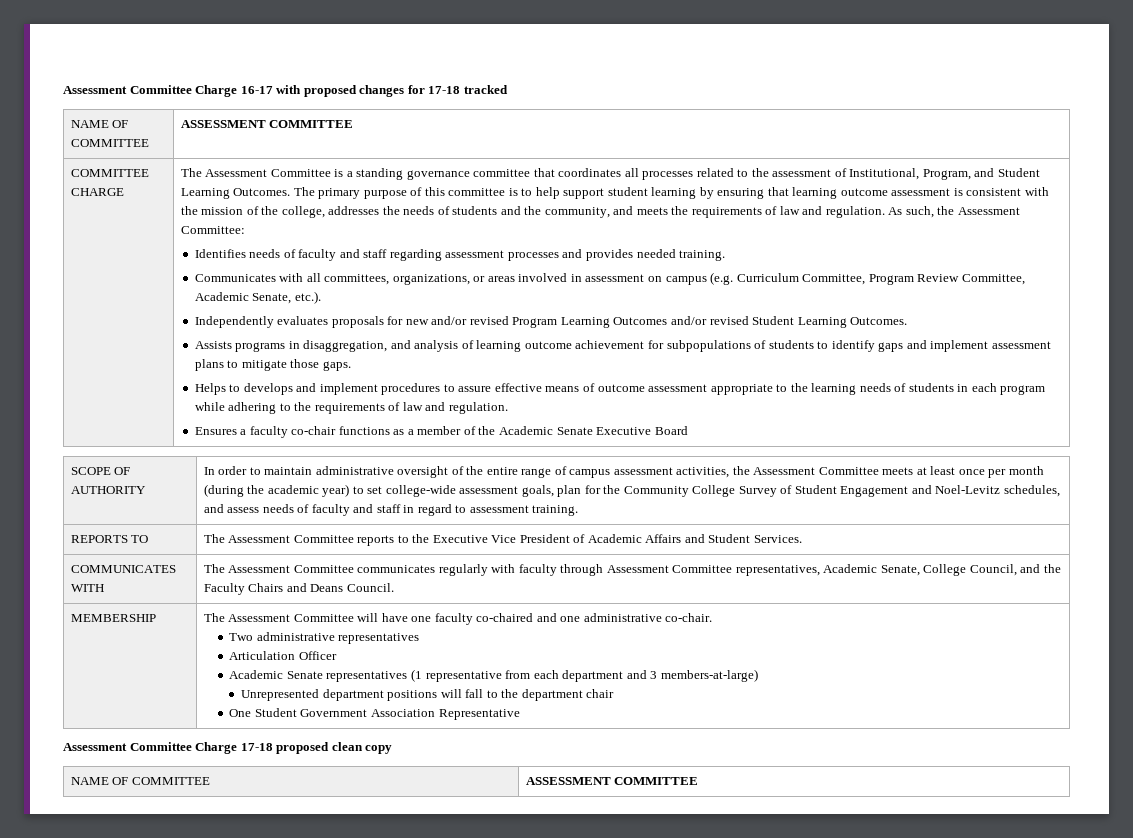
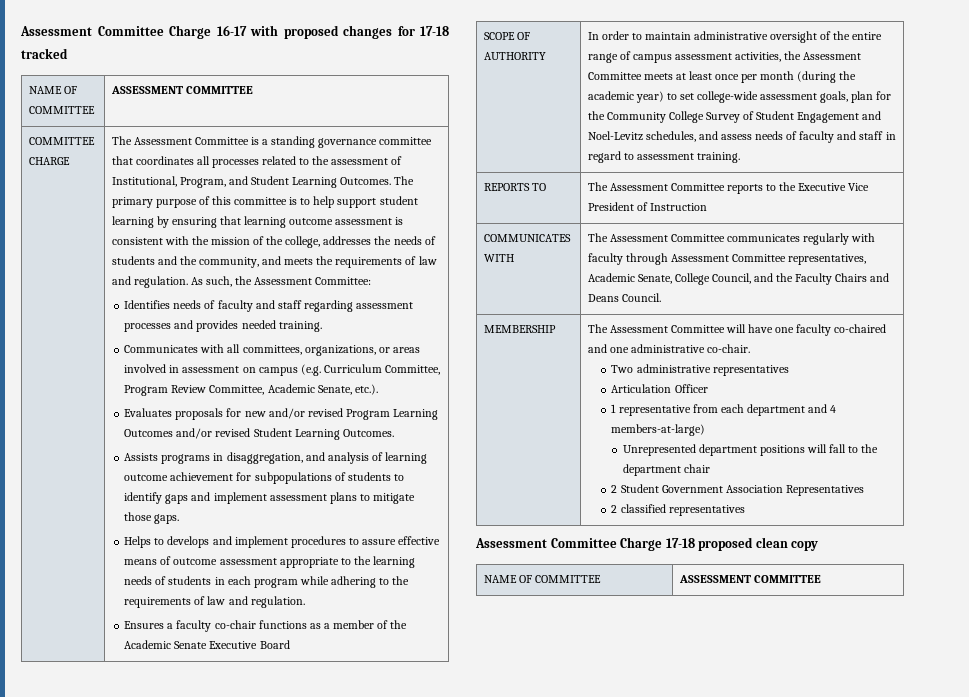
- Independently evaluates proposals for new and/or revised Program Learning Outcomes and/or revised Student Learning Outcomes.
+ Evaluates proposals for new and/or revised Program Learning Outcomes and/or revised Student Learning Outcomes.
- REPORTS TO | The Assessment Committee reports to the Executive Vice President of Academic Affairs and Student Services.
+ REPORTS TO | The Assessment Committee reports to the Executive Vice President of Instruction
- Academic Senate representatives (1 representative from each department and 3 members-at-large)
+ 1 representative from each department and 4 members-at-large)
- One Student Government Association Representative
+ 2 Student Government Association Representatives
+ 2 classified representatives

